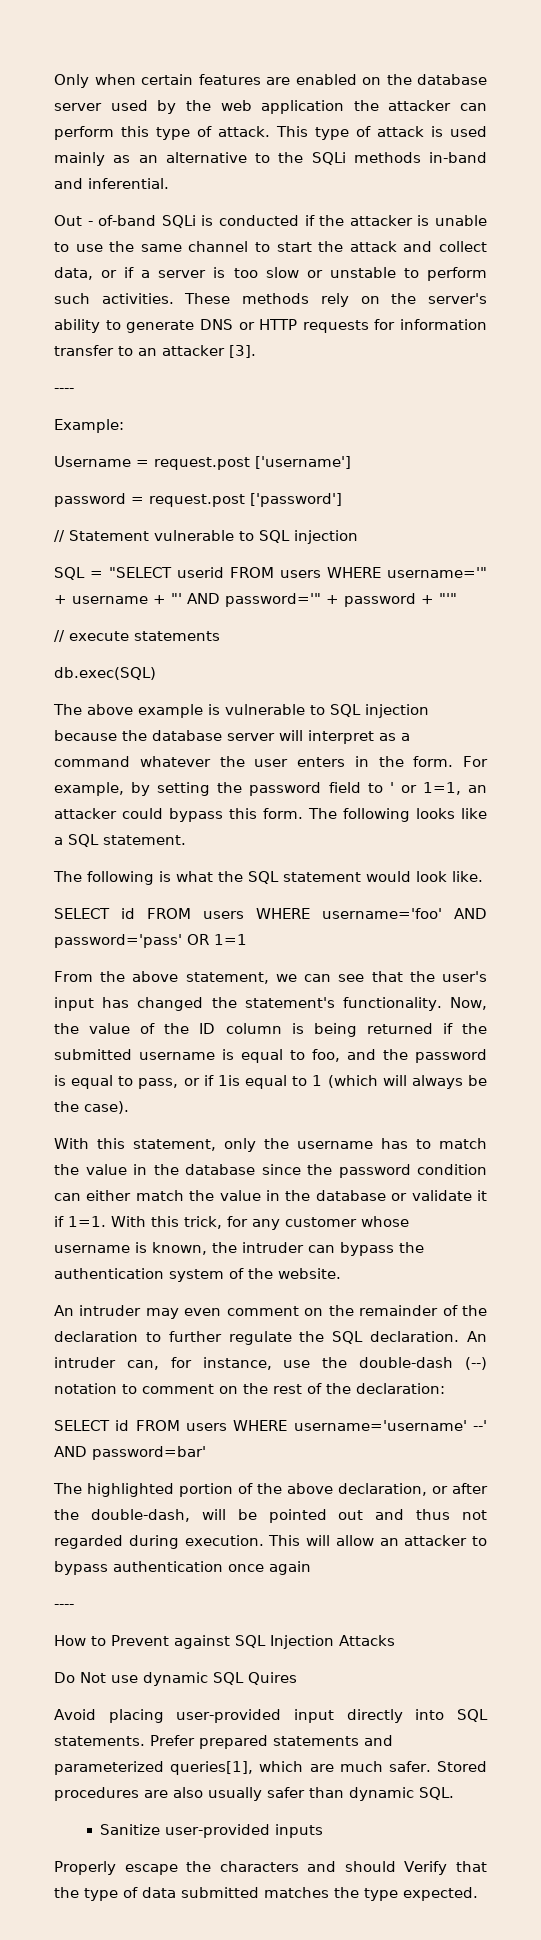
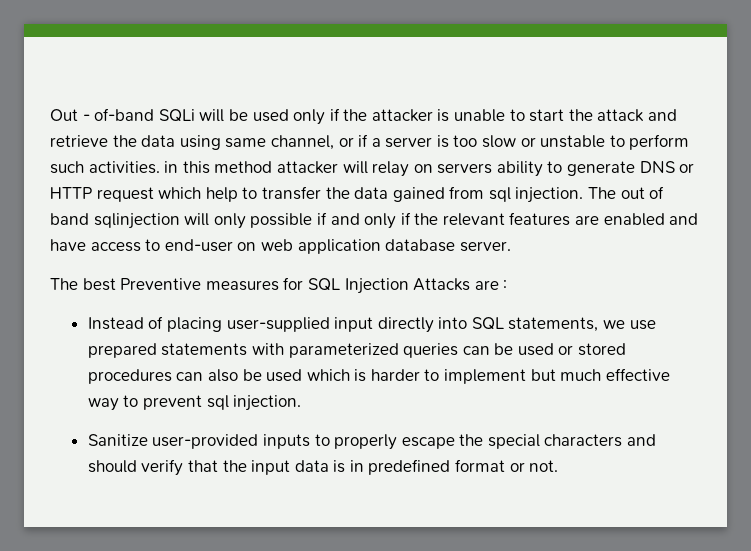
- Only when certain features are enabled on the database server used by the web application the attacker can perform this type of attack. This type of attack is used mainly as an alternative to the SQLi methods in-band and inferential.
- Out - of-band SQLi is conducted if the attacker is unable to use the same channel to start the attack and collect data, or if a server is too slow or unstable to perform such activities. These methods rely on the server's ability to generate DNS or HTTP requests for information transfer to an attacker [3].
- ----
- Example:
- Username = request.post ['username']
- password = request.post ['password']
- // Statement vulnerable to SQL injection
- SQL = "SELECT userid FROM users WHERE username='" + username + "' AND password='" + password + "'"
- // execute statements
- db.exec(SQL)
- The above example is vulnerable to SQL injection because the database server will interpret as a command whatever the user enters in the form. For example, by setting the password field to ' or 1=1, an attacker could bypass this form. The following looks like a SQL statement.
- The following is what the SQL statement would look like.
- SELECT id FROM users WHERE username='foo' AND password='pass' OR 1=1
- From the above statement, we can see that the user's input has changed the statement's functionality. Now, the value of the ID column is being returned if the submitted username is equal to foo, and the password is equal to pass, or if 1is equal to 1 (which will always be the case).
- With this statement, only the username has to match the value in the database since the password condition can either match the value in the database or validate it if 1=1. With this trick, for any customer whose username is known, the intruder can bypass the authentication system of the website.
- An intruder may even comment on the remainder of the declaration to further regulate the SQL declaration. An intruder can, for instance, use the double-dash (--) notation to comment on the rest of the declaration:
- SELECT id FROM users WHERE username='username' --' AND password=bar'
- The highlighted portion of the above declaration, or after the double-dash, will be pointed out and thus not regarded during execution. This will allow an attacker to bypass authentication once again
- ----
- How to Prevent against SQL Injection Attacks
- Do Not use dynamic SQL Quires
- Avoid placing user-provided input directly into SQL statements. Prefer prepared statements and parameterized queries[1], which are much safer. Stored procedures are also usually safer than dynamic SQL.
+ Out - of-band SQLi will be used only if the attacker is unable to start the attack and retrieve the data using same channel, or if a server is too slow or unstable to perform such activities. in this method attacker will relay on servers ability to generate DNS or HTTP request which help to transfer the data gained from sql injection. The out of band sqlinjection will only possible if and only if the relevant features are enabled and have access to end-user on web application database server.
+ The best Preventive measures for SQL Injection Attacks are :
+ Instead of placing user-supplied input directly into SQL statements, we use prepared statements with parameterized queries can be used or stored procedures can also be used which is harder to implement but much effective way to prevent sql injection.
- Sanitize user-provided inputs
- Properly escape the characters and should Verify that the type of data submitted matches the type expected.
+ Sanitize user-provided inputs to properly escape the special characters and should verify that the input data is in predefined format or not.

